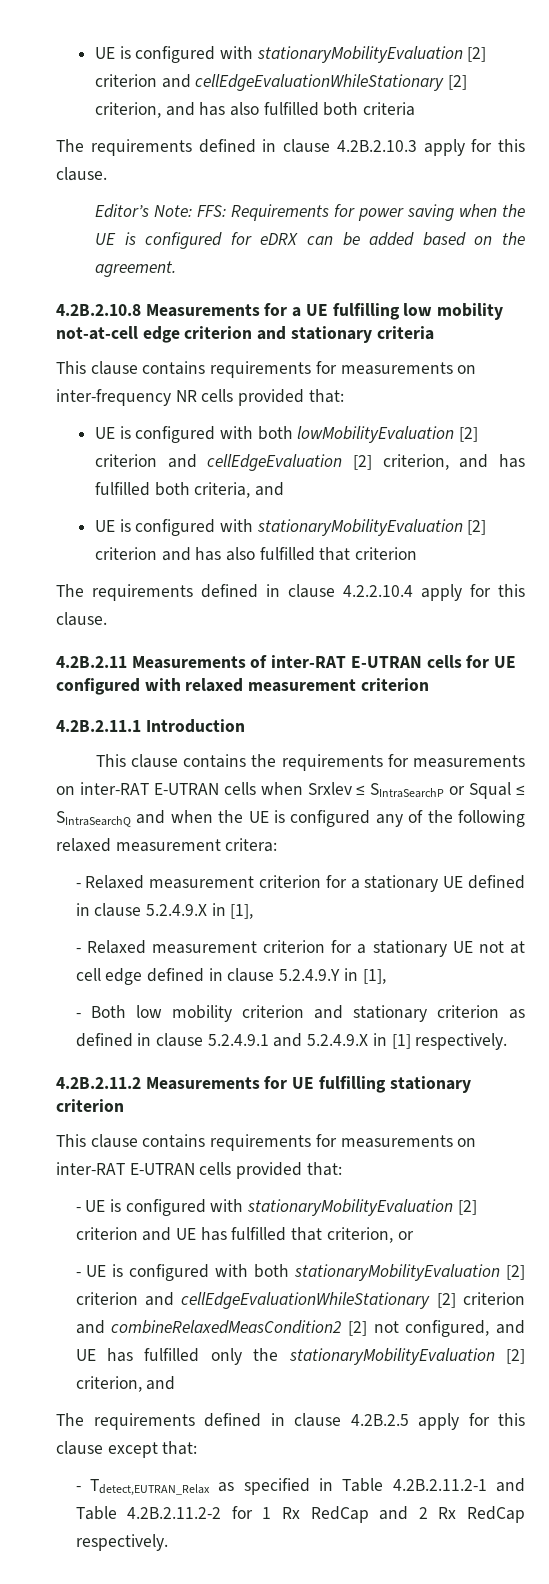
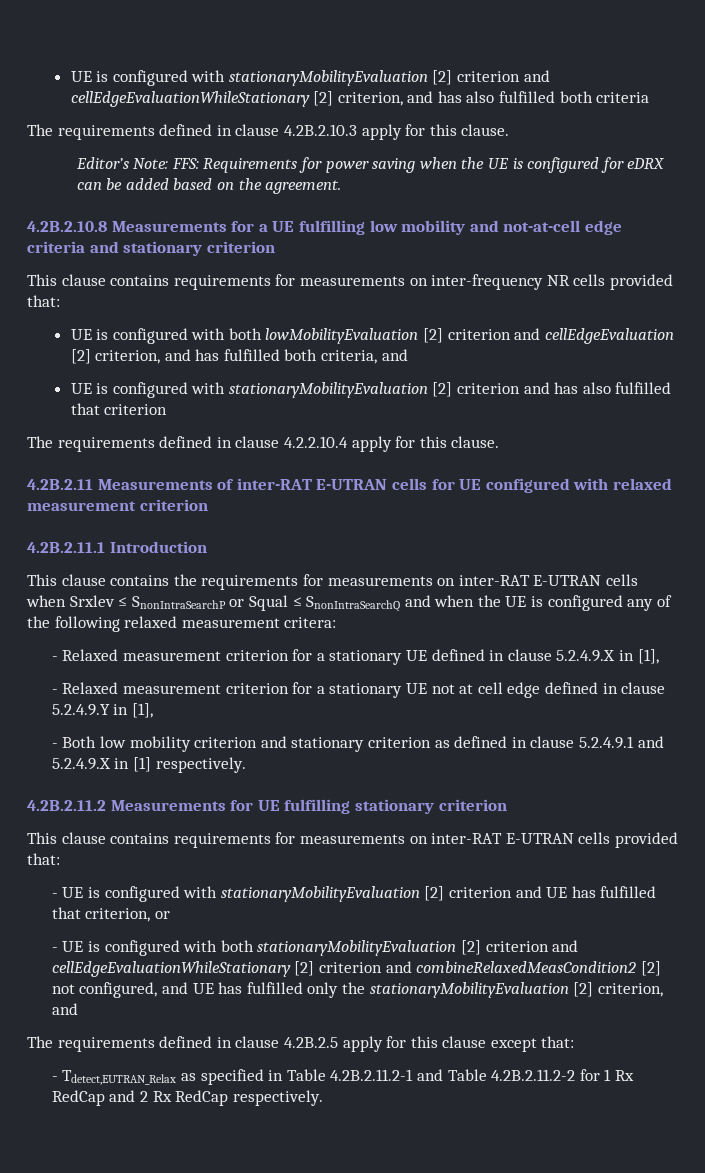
- 4.2B.2.10.8 Measurements for a UE fulfilling low mobility not-at-cell edge criterion and stationary criteria
+ 4.2B.2.10.8 Measurements for a UE fulfilling low mobility and not-at-cell edge criteria and stationary criterion
- This clause contains the requirements for measurements on inter-RAT E-UTRAN cells when Srxlev ≤ SIntraSearchP or Squal ≤ SIntraSearchQ and when the UE is configured any of the following relaxed measurement critera:
+ This clause contains the requirements for measurements on inter-RAT E-UTRAN cells when Srxlev ≤ SnonIntraSearchP or Squal ≤ SnonIntraSearchQ and when the UE is configured any of the following relaxed measurement critera:

